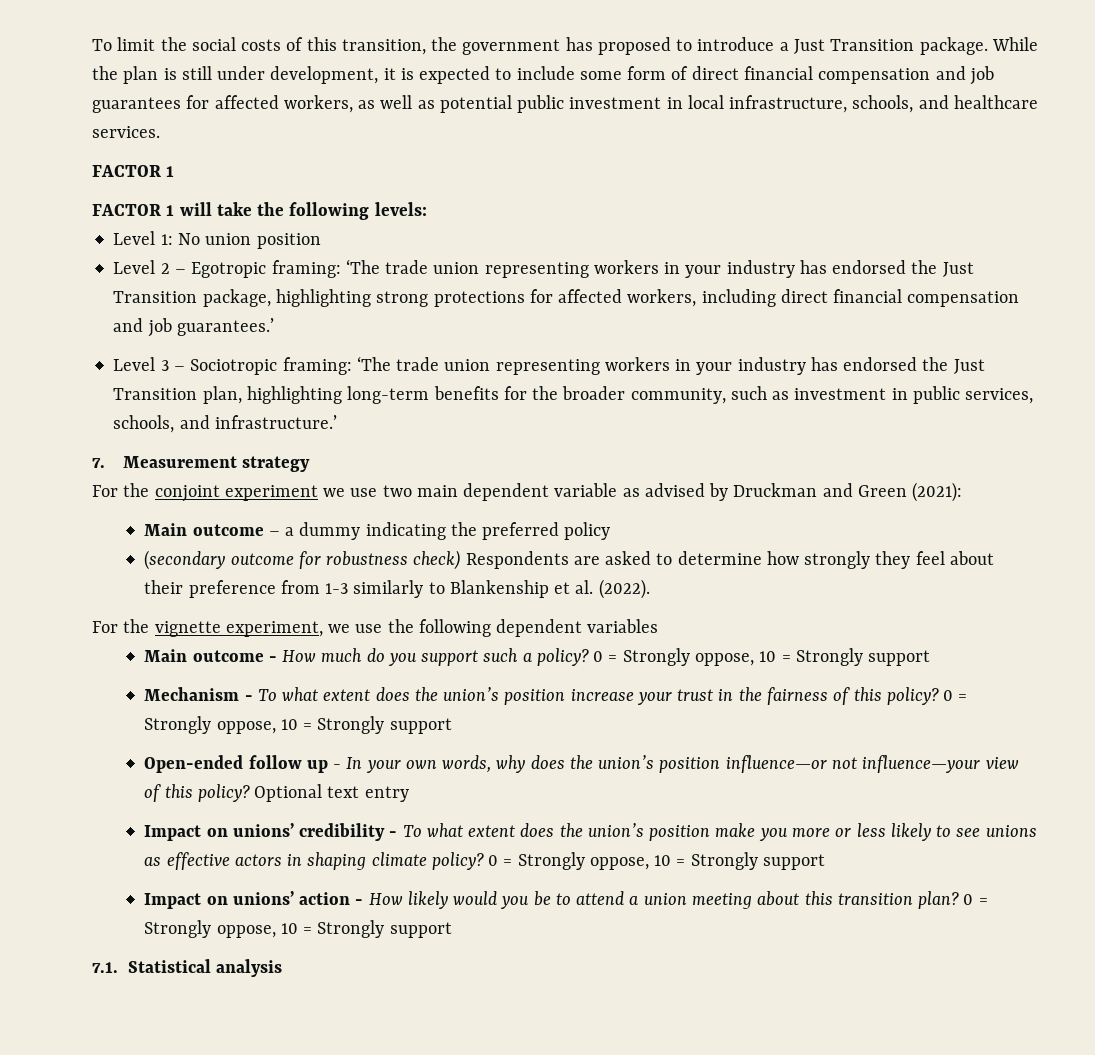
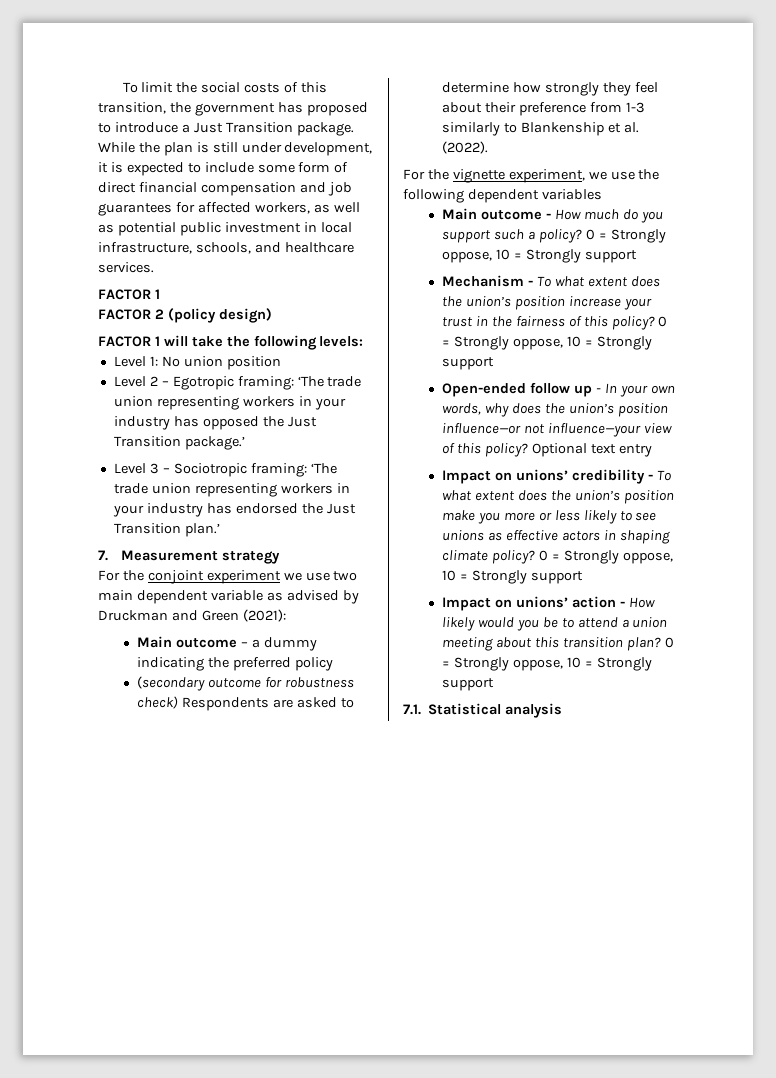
+ FACTOR 2 (policy design)
- Level 2 – Egotropic framing: ‘The trade union representing workers in your industry has endorsed the Just Transition package, highlighting strong protections for affected workers, including direct financial compensation and job guarantees.’
+ Level 2 – Egotropic framing: ‘The trade union representing workers in your industry has opposed the Just Transition package.’
- Level 3 – Sociotropic framing: ‘The trade union representing workers in your industry has endorsed the Just Transition plan, highlighting long-term benefits for the broader community, such as investment in public services, schools, and infrastructure.’
+ Level 3 – Sociotropic framing: ‘The trade union representing workers in your industry has endorsed the Just Transition plan.’

